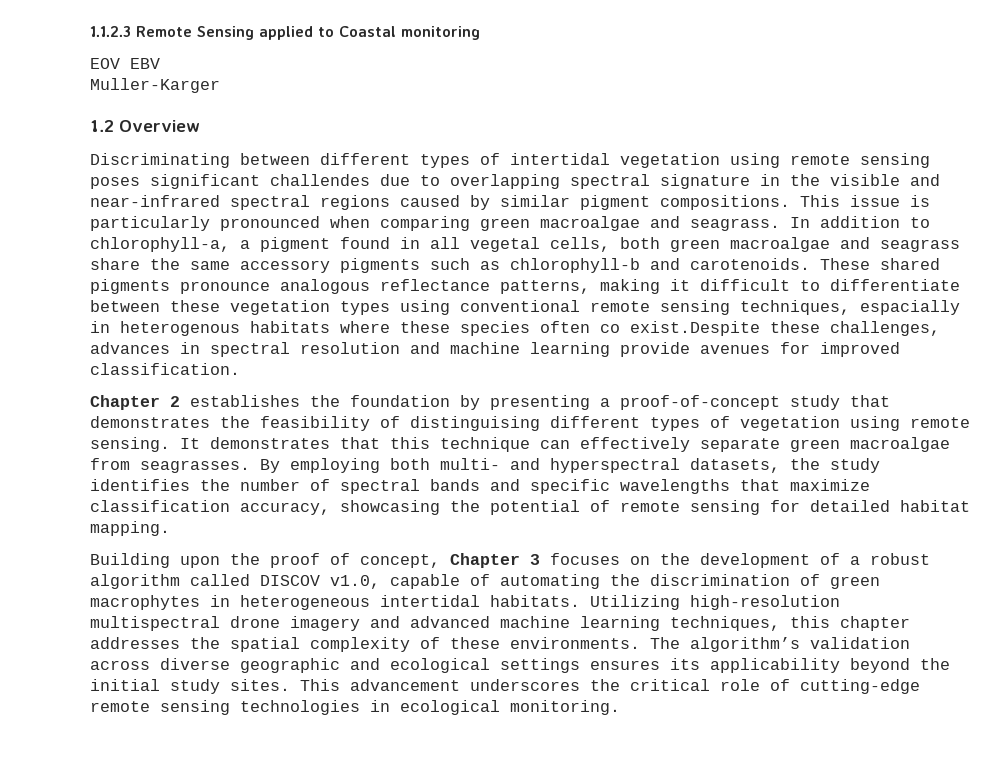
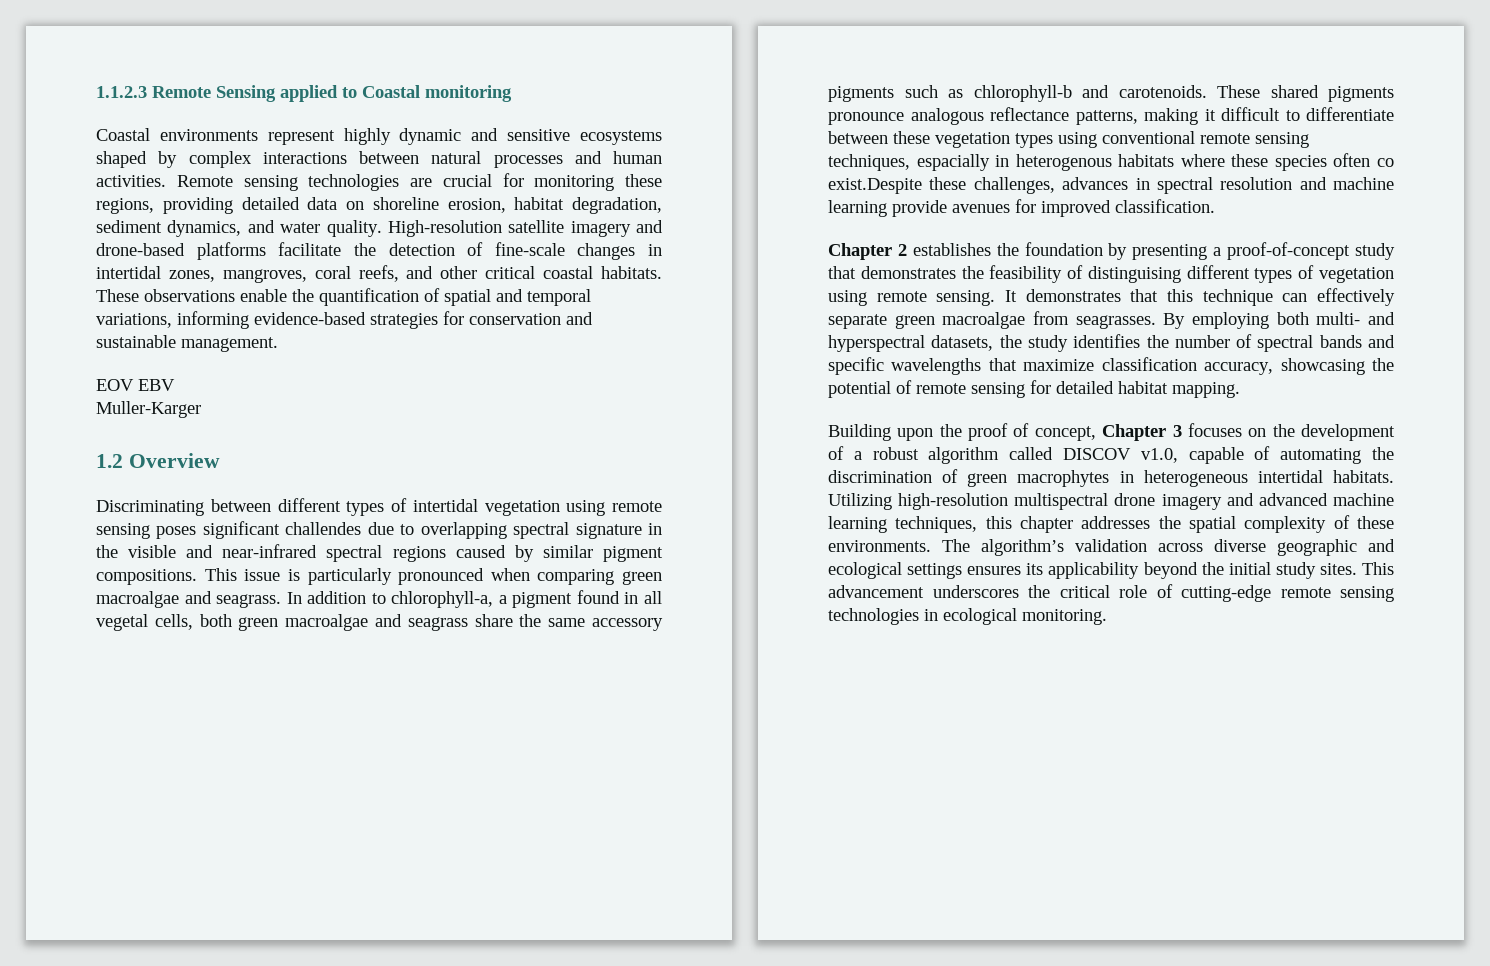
+ Coastal environments represent highly dynamic and sensitive ecosystems shaped by complex interactions between natural processes and human activities. Remote sensing technologies are crucial for monitoring these regions, providing detailed data on shoreline erosion, habitat degradation, sediment dynamics, and water quality. High-resolution satellite imagery and drone-based platforms facilitate the detection of fine-scale changes in intertidal zones, mangroves, coral reefs, and other critical coastal habitats. These observations enable the quantification of spatial and temporal variations, informing evidence-based strategies for conservation and sustainable management.

